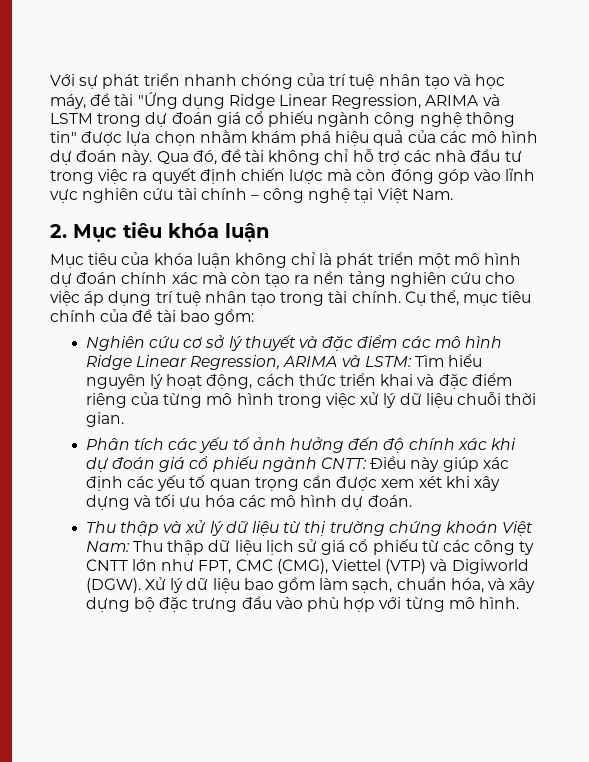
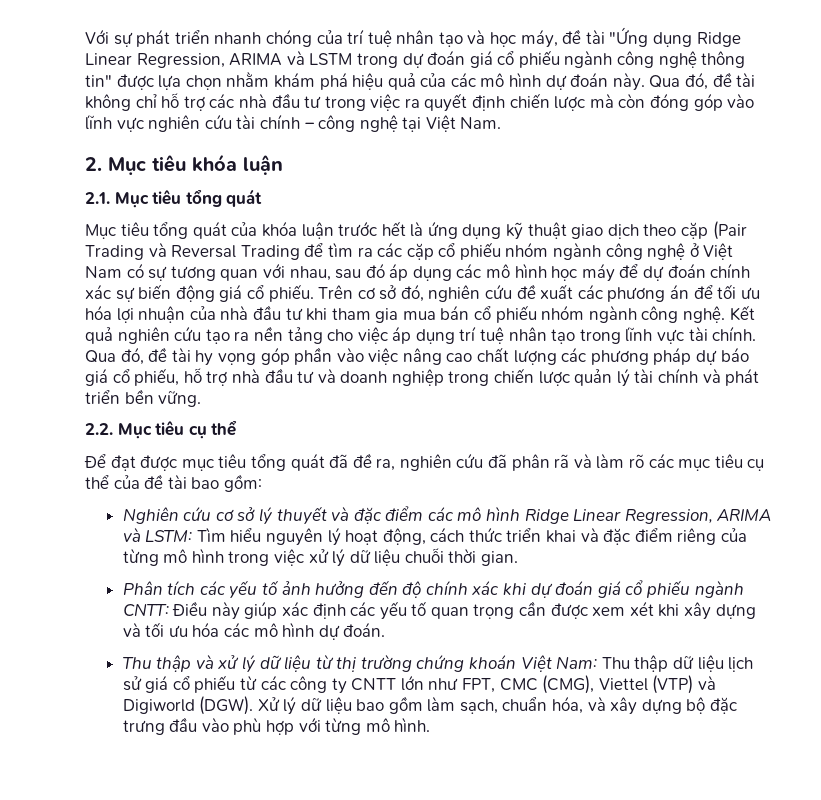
- Mục tiêu của khóa luận không chỉ là phát triển một mô hình dự đoán chính xác mà còn tạo ra nền tảng nghiên cứu cho việc áp dụng trí tuệ nhân tạo trong tài chính. Cụ thể, mục tiêu chính của đề tài bao gồm:
+ 2.1. Mục tiêu tổng quát
+ Mục tiêu tổng quát của khóa luận trước hết là ứng dụng kỹ thuật giao dịch theo cặp (Pair Trading và Reversal Trading để tìm ra các cặp cổ phiếu nhóm ngành công nghệ ở Việt Nam có sự tương quan với nhau, sau đó áp dụng các mô hình học máy để dự đoán chính xác sự biến động giá cổ phiếu. Trên cơ sở đó, nghiên cứu đề xuất các phương án để tối ưu hóa lợi nhuận của nhà đầu tư khi tham gia mua bán cổ phiếu nhóm ngành công nghệ. Kết quả nghiên cứu tạo ra nền tảng cho việc áp dụng trí tuệ nhân tạo trong lĩnh vực tài chính. Qua đó, đề tài hy vọng góp phần vào việc nâng cao chất lượng các phương pháp dự báo giá cổ phiếu, hỗ trợ nhà đầu tư và doanh nghiệp trong chiến lược quản lý tài chính và phát triển bền vững.
+ 2.2. Mục tiêu cụ thể
+ Để đạt được mục tiêu tổng quát đã đề ra, nghiên cứu đã phân rã và làm rõ các mục tiêu cụ thể của đề tài bao gồm:

